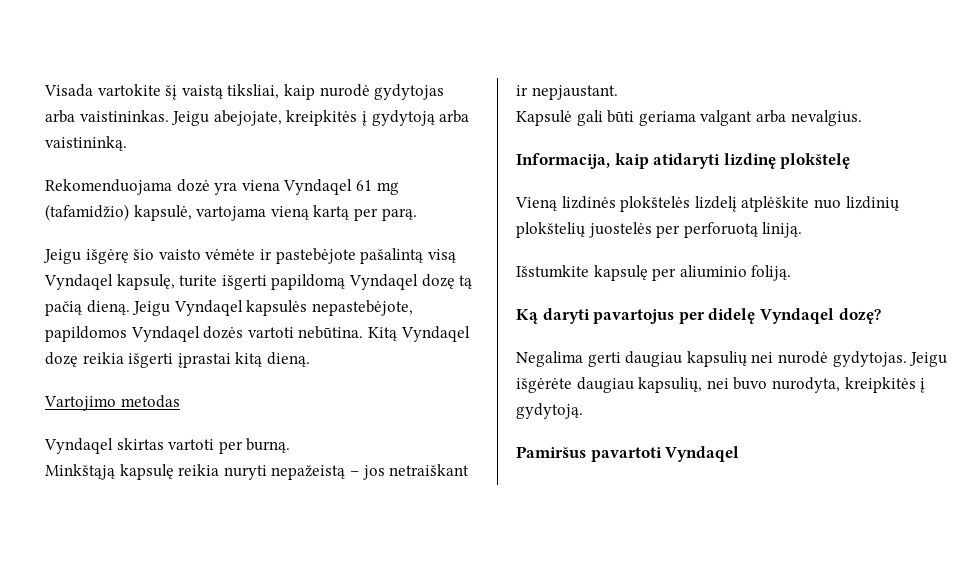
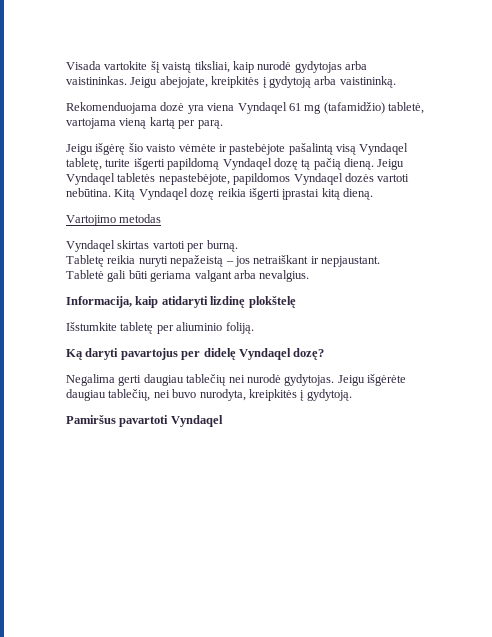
- Rekomenduojama dozė yra viena Vyndaqel 61 mg (tafamidžio) kapsulė, vartojama vieną kartą per parą.
+ Rekomenduojama dozė yra viena Vyndaqel 61 mg (tafamidžio) tabletė, vartojama vieną kartą per parą.
- Jeigu išgėrę šio vaisto vėmėte ir pastebėjote pašalintą visą Vyndaqel kapsulę, turite išgerti papildomą Vyndaqel dozę tą pačią dieną.
+ Jeigu išgėrę šio vaisto vėmėte ir pastebėjote pašalintą visą Vyndaqel tabletę, turite išgerti papildomą Vyndaqel dozę tą pačią dieną.
- Jeigu Vyndaqel kapsulės nepastebėjote, papildomos Vyndaqel dozės vartoti nebūtina.
+ Jeigu Vyndaqel tabletės nepastebėjote, papildomos Vyndaqel dozės vartoti nebūtina.
- Minkštąją kapsulę reikia nuryti nepažeistą – jos netraiškant ir nepjaustant.
+ Tabletę reikia nuryti nepažeistą – jos netraiškant ir nepjaustant.
- Kapsulė gali būti geriama valgant arba nevalgius.
+ Tabletė gali būti geriama valgant arba nevalgius.
- Vieną lizdinės plokštelės lizdelį atplėškite nuo lizdinių plokštelių juostelės per perforuotą liniją.
- Išstumkite kapsulę per aliuminio foliją.
+ Išstumkite tabletę per aliuminio foliją.
- Negalima gerti daugiau kapsulių nei nurodė gydytojas.
+ Negalima gerti daugiau tablečių nei nurodė gydytojas.
- Jeigu išgėrėte daugiau kapsulių, nei buvo nurodyta, kreipkitės į gydytoją.
+ Jeigu išgėrėte daugiau tablečių, nei buvo nurodyta, kreipkitės į gydytoją.

